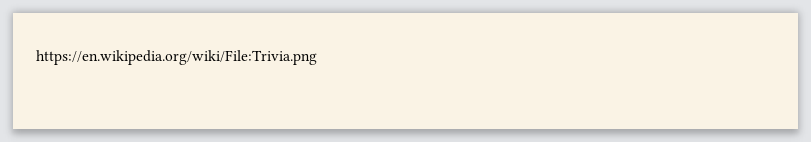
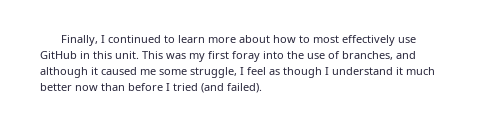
- https://en.wikipedia.org/wiki/File:Trivia.png
+ Finally, I continued to learn more about how to most effectively use GitHub in this unit. This was my first foray into the use of branches, and although it caused me some struggle, I feel as though I understand it much better now than before I tried (and failed).

